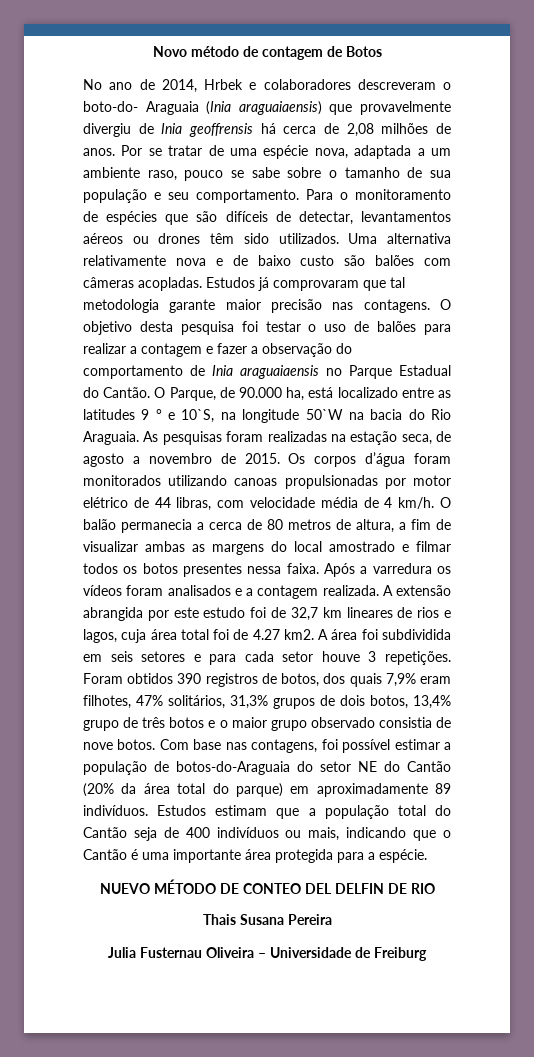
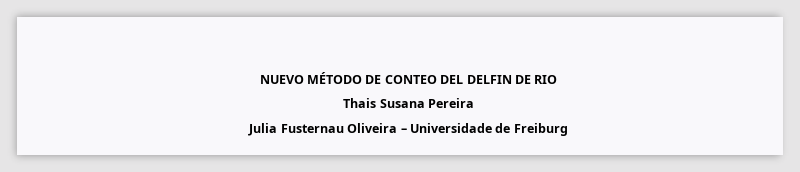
- Novo método de contagem de Botos
- No ano de 2014, Hrbek e colaboradores descreveram o boto-do- Araguaia (Inia araguaiaensis) que provavelmente divergiu de Inia geoffrensis há cerca de 2,08 milhões de anos. Por se tratar de uma espécie nova, adaptada a um ambiente raso, pouco se sabe sobre o tamanho de sua população e seu comportamento. Para o monitoramento de espécies que são difíceis de detectar, levantamentos aéreos ou drones têm sido utilizados. Uma alternativa relativamente nova e de baixo custo são balões com câmeras acopladas. Estudos já comprovaram que tal metodologia garante maior precisão nas contagens. O objetivo desta pesquisa foi testar o uso de balões para realizar a contagem e fazer a observação do comportamento de Inia araguaiaensis no Parque Estadual do Cantão. O Parque, de 90.000 ha, está localizado entre as latitudes 9 ° e 10`S, na longitude 50`W na bacia do Rio Araguaia. As pesquisas foram realizadas na estação seca, de agosto a novembro de 2015. Os corpos d’água foram monitorados utilizando canoas propulsionadas por motor elétrico de 44 libras, com velocidade média de 4 km/h. O balão permanecia a cerca de 80 metros de altura, a fim de visualizar ambas as margens do local amostrado e filmar todos os botos presentes nessa faixa. Após a varredura os vídeos foram analisados e a contagem realizada. A extensão abrangida por este estudo foi de 32,7 km lineares de rios e lagos, cuja área total foi de 4.27 km2. A área foi subdividida em seis setores e para cada setor houve 3 repetições. Foram obtidos 390 registros de botos, dos quais 7,9% eram filhotes, 47% solitários, 31,3% grupos de dois botos, 13,4% grupo de três botos e o maior grupo observado consistia de nove botos. Com base nas contagens, foi possível estimar a população de botos-do-Araguaia do setor NE do Cantão (20% da área total do parque) em aproximadamente 89 indivíduos. Estudos estimam que a população total do Cantão seja de 400 indivíduos ou mais, indicando que o Cantão é uma importante área protegida para a espécie.

